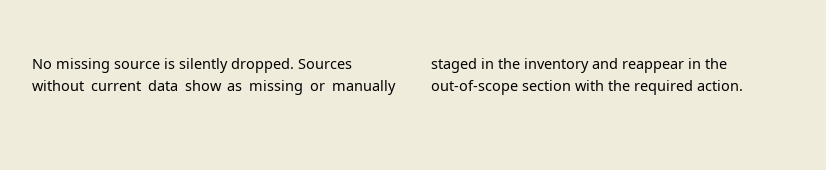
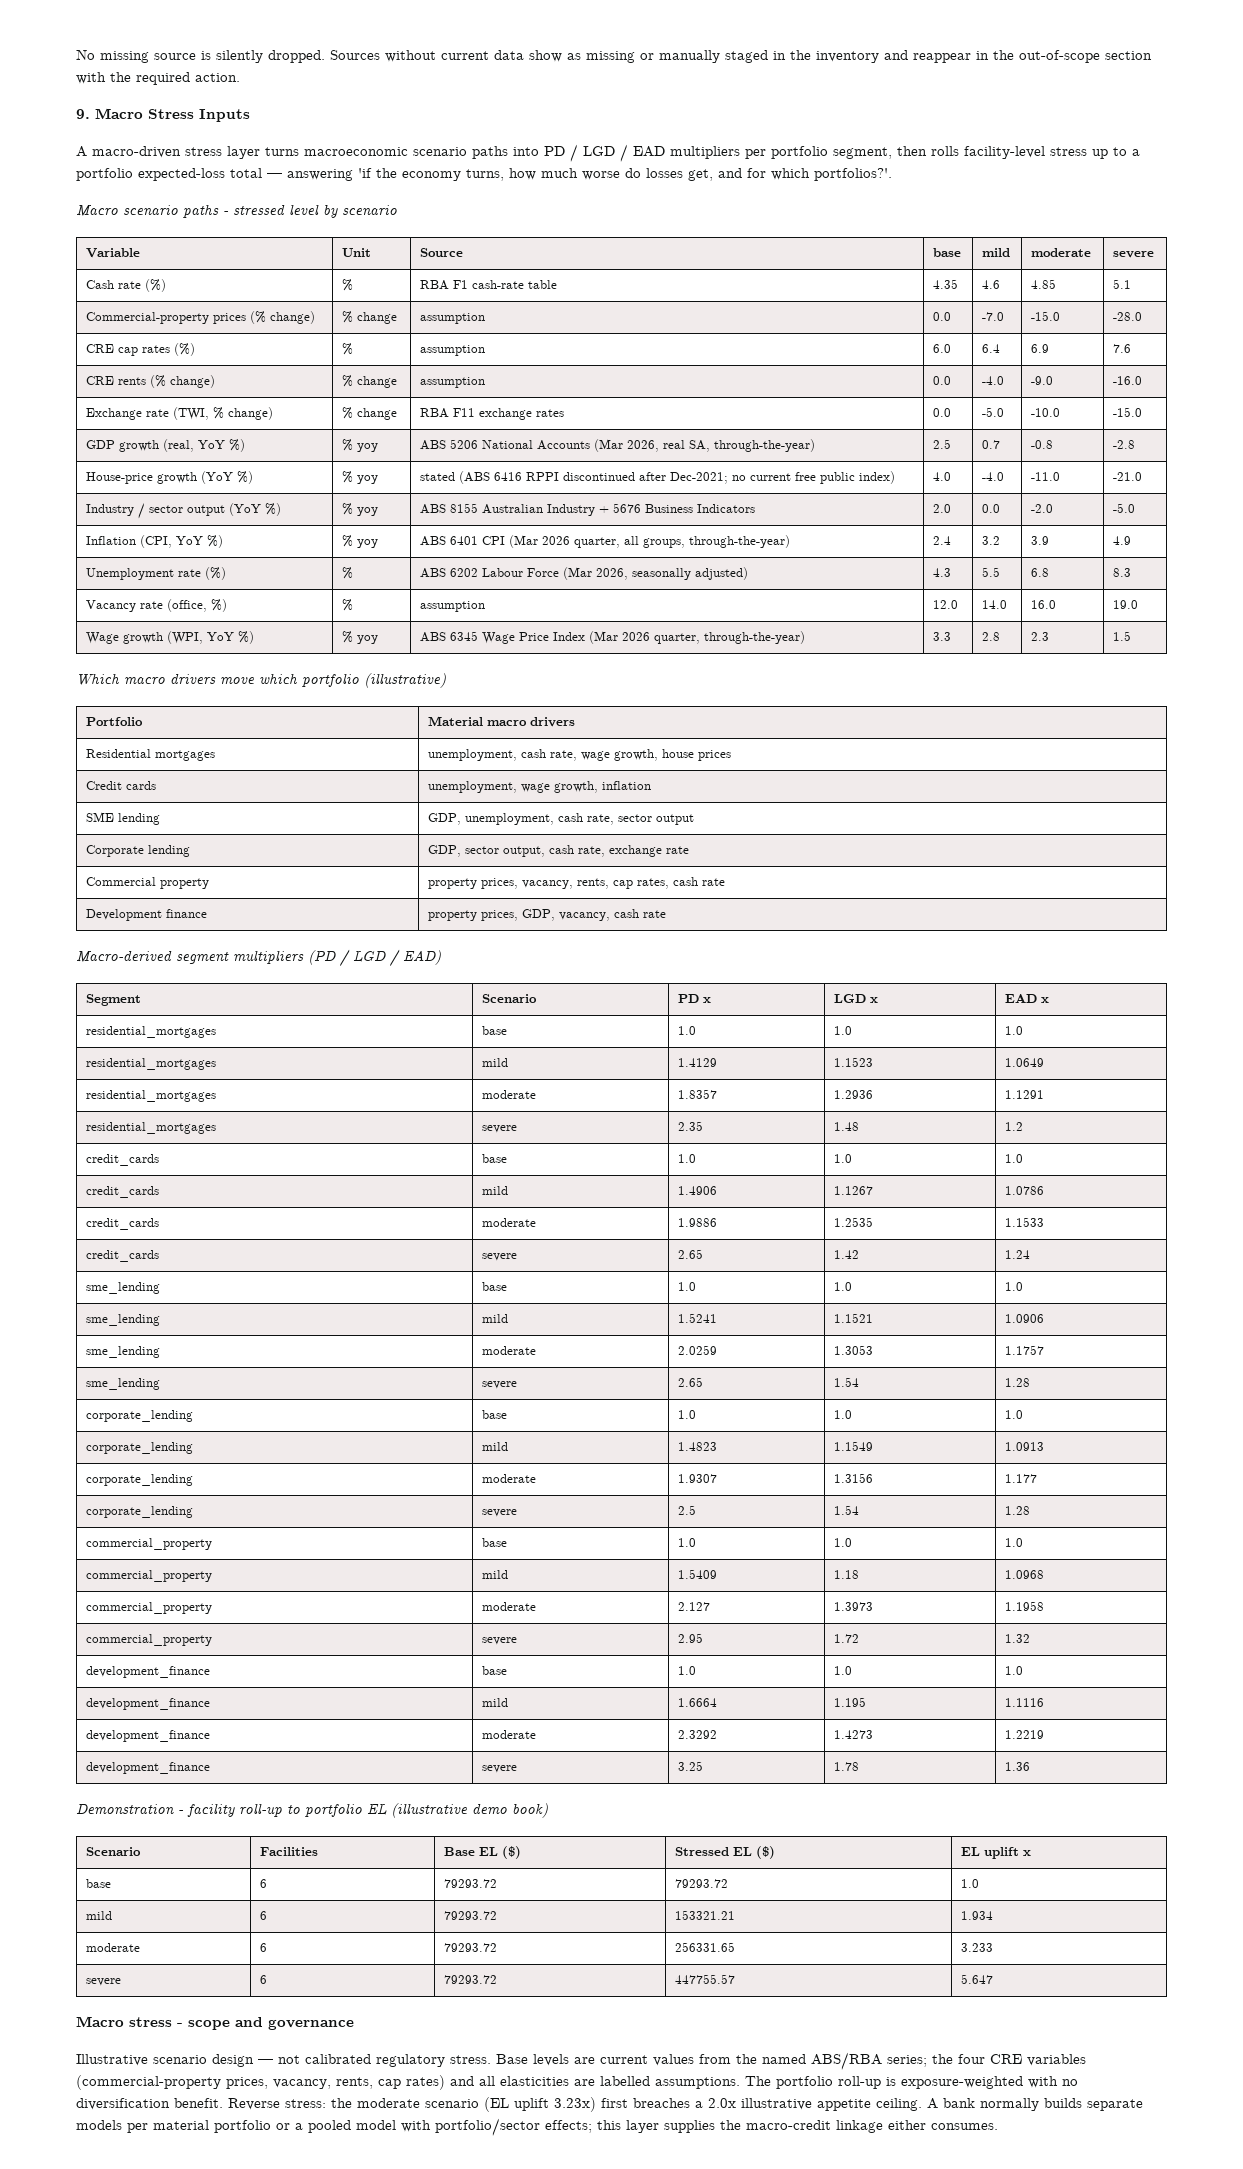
+ 9. Macro Stress Inputs
+ A macro-driven stress layer turns macroeconomic scenario paths into PD / LGD / EAD multipliers per portfolio segment, then rolls facility-level stress up to a portfolio expected-loss total — answering 'if the economy turns, how much worse do losses get, and for which portfolios?'.
+ Macro scenario paths - stressed level by scenario
+ Variable | Unit | Source | base | mild | moderate | severe
+ Cash rate (%) | % | RBA F1 cash-rate table | 4.35 | 4.6 | 4.85 | 5.1
+ Commercial-property prices (% change) | % change | assumption | 0.0 | -7.0 | -15.0 | -28.0
+ CRE cap rates (%) | % | assumption | 6.0 | 6.4 | 6.9 | 7.6
+ CRE rents (% change) | % change | assumption | 0.0 | -4.0 | -9.0 | -16.0
+ Exchange rate (TWI, % change) | % change | RBA F11 exchange rates | 0.0 | -5.0 | -10.0 | -15.0
+ GDP growth (real, YoY %) | % yoy | ABS 5206 National Accounts (Mar 2026, real SA, through-the-year) | 2.5 | 0.7 | -0.8 | -2.8
+ House-price growth (YoY %) | % yoy | stated (ABS 6416 RPPI discontinued after Dec-2021; no current free public index) | 4.0 | -4.0 | -11.0 | -21.0
+ Industry / sector output (YoY %) | % yoy | ABS 8155 Australian Industry + 5676 Business Indicators | 2.0 | 0.0 | -2.0 | -5.0
+ Inflation (CPI, YoY %) | % yoy | ABS 6401 CPI (Mar 2026 quarter, all groups, through-the-year) | 2.4 | 3.2 | 3.9 | 4.9
+ Unemployment rate (%) | % | ABS 6202 Labour Force (Mar 2026, seasonally adjusted) | 4.3 | 5.5 | 6.8 | 8.3
+ Vacancy rate (office, %) | % | assumption | 12.0 | 14.0 | 16.0 | 19.0
+ Wage growth (WPI, YoY %) | % yoy | ABS 6345 Wage Price Index (Mar 2026 quarter, through-the-year) | 3.3 | 2.8 | 2.3 | 1.5
+ Which macro drivers move which portfolio (illustrative)
+ Portfolio | Material macro drivers
+ Residential mortgages | unemployment, cash rate, wage growth, house prices
+ Credit cards | unemployment, wage growth, inflation
+ SME lending | GDP, unemployment, cash rate, sector output
+ Corporate lending | GDP, sector output, cash rate, exchange rate
+ Commercial property | property prices, vacancy, rents, cap rates, cash rate
+ Development finance | property prices, GDP, vacancy, cash rate
+ Macro-derived segment multipliers (PD / LGD / EAD)
+ Segment | Scenario | PD x | LGD x | EAD x
+ residential_mortgages | base | 1.0 | 1.0 | 1.0
+ residential_mortgages | mild | 1.4129 | 1.1523 | 1.0649
+ residential_mortgages | moderate | 1.8357 | 1.2936 | 1.1291
+ residential_mortgages | severe | 2.35 | 1.48 | 1.2
+ credit_cards | base | 1.0 | 1.0 | 1.0
+ credit_cards | mild | 1.4906 | 1.1267 | 1.0786
+ credit_cards | moderate | 1.9886 | 1.2535 | 1.1533
+ credit_cards | severe | 2.65 | 1.42 | 1.24
+ sme_lending | base | 1.0 | 1.0 | 1.0
+ sme_lending | mild | 1.5241 | 1.1521 | 1.0906
+ sme_lending | moderate | 2.0259 | 1.3053 | 1.1757
+ sme_lending | severe | 2.65 | 1.54 | 1.28
+ corporate_lending | base | 1.0 | 1.0 | 1.0
+ corporate_lending | mild | 1.4823 | 1.1549 | 1.0913
+ corporate_lending | moderate | 1.9307 | 1.3156 | 1.177
+ corporate_lending | severe | 2.5 | 1.54 | 1.28
+ commercial_property | base | 1.0 | 1.0 | 1.0
+ commercial_property | mild | 1.5409 | 1.18 | 1.0968
+ commercial_property | moderate | 2.127 | 1.3973 | 1.1958
+ commercial_property | severe | 2.95 | 1.72 | 1.32
+ development_finance | base | 1.0 | 1.0 | 1.0
+ development_finance | mild | 1.6664 | 1.195 | 1.1116
+ development_finance | moderate | 2.3292 | 1.4273 | 1.2219
+ development_finance | severe | 3.25 | 1.78 | 1.36
+ Demonstration - facility roll-up to portfolio EL (illustrative demo book)
+ Scenario | Facilities | Base EL ($) | Stressed EL ($) | EL uplift x
+ base | 6 | 79293.72 | 79293.72 | 1.0
+ mild | 6 | 79293.72 | 153321.21 | 1.934
+ moderate | 6 | 79293.72 | 256331.65 | 3.233
+ severe | 6 | 79293.72 | 447755.57 | 5.647
+ Macro stress - scope and governance
+ Illustrative scenario design — not calibrated regulatory stress. Base levels are current values from the named ABS/RBA series; the four CRE variables (commercial-property prices, vacancy, rents, cap rates) and all elasticities are labelled assumptions. The portfolio roll-up is exposure-weighted with no diversification benefit. Reverse stress: the moderate scenario (EL uplift 3.23x) first breaches a 2.0x illustrative appetite ceiling. A bank normally builds separate models per material portfolio or a pooled model with portfolio/sector effects; this layer supplies the macro-credit linkage either consumes.

